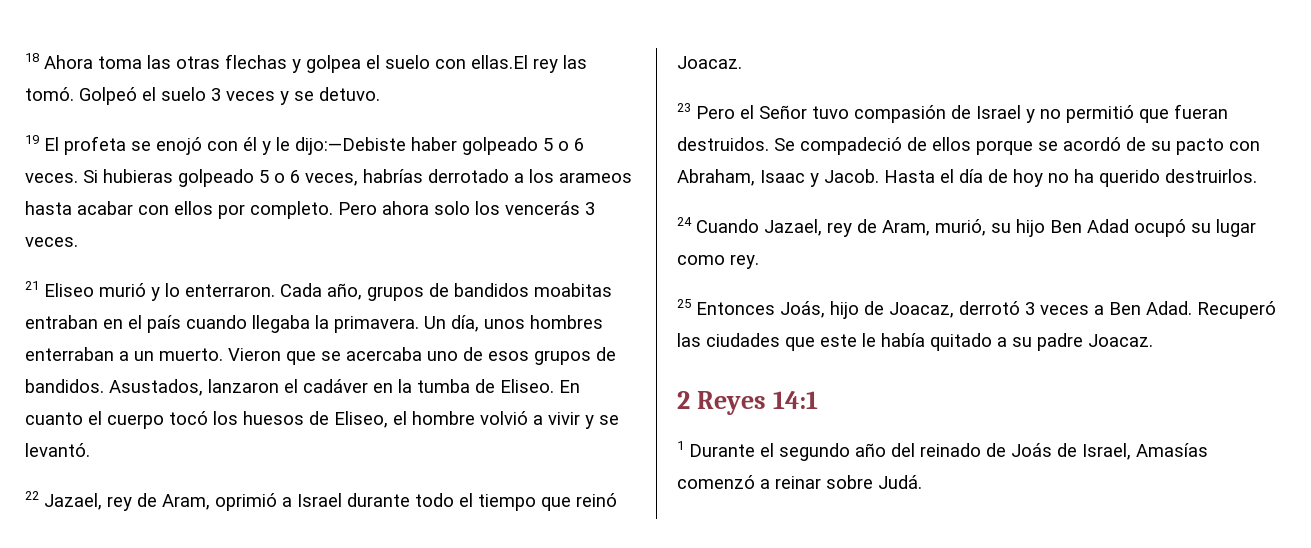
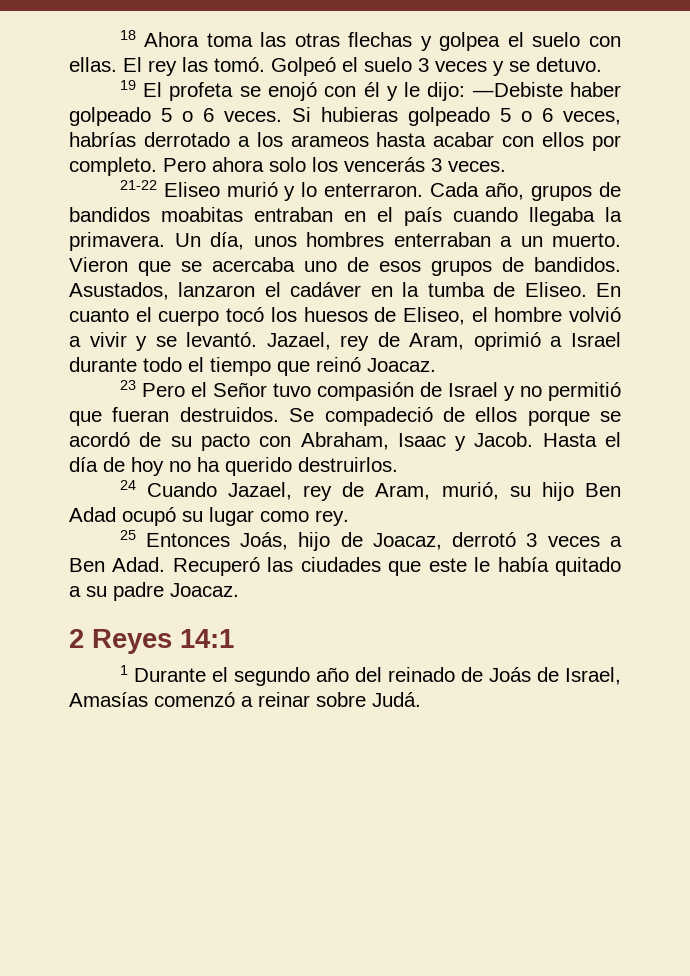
- 18 Ahora toma las otras flechas y golpea el suelo con ellas.El rey las tomó.
+ 18 Ahora toma las otras flechas y golpea el suelo con ellas. El rey las tomó.
- 19 El profeta se enojó con él y le dijo:—Debiste haber golpeado 5 o 6 veces.
+ 19 El profeta se enojó con él y le dijo: —Debiste haber golpeado 5 o 6 veces.
- 21 Eliseo murió y lo enterraron.
+ 21-22 Eliseo murió y lo enterraron.
- En cuanto el cuerpo tocó los huesos de Eliseo, el hombre volvió a vivir y se levantó.
- 22 Jazael, rey de Aram, oprimió a Israel durante todo el tiempo que reinó Joacaz.
+ En cuanto el cuerpo tocó los huesos de Eliseo, el hombre volvió a vivir y se levantó. Jazael, rey de Aram, oprimió a Israel durante todo el tiempo que reinó Joacaz.

